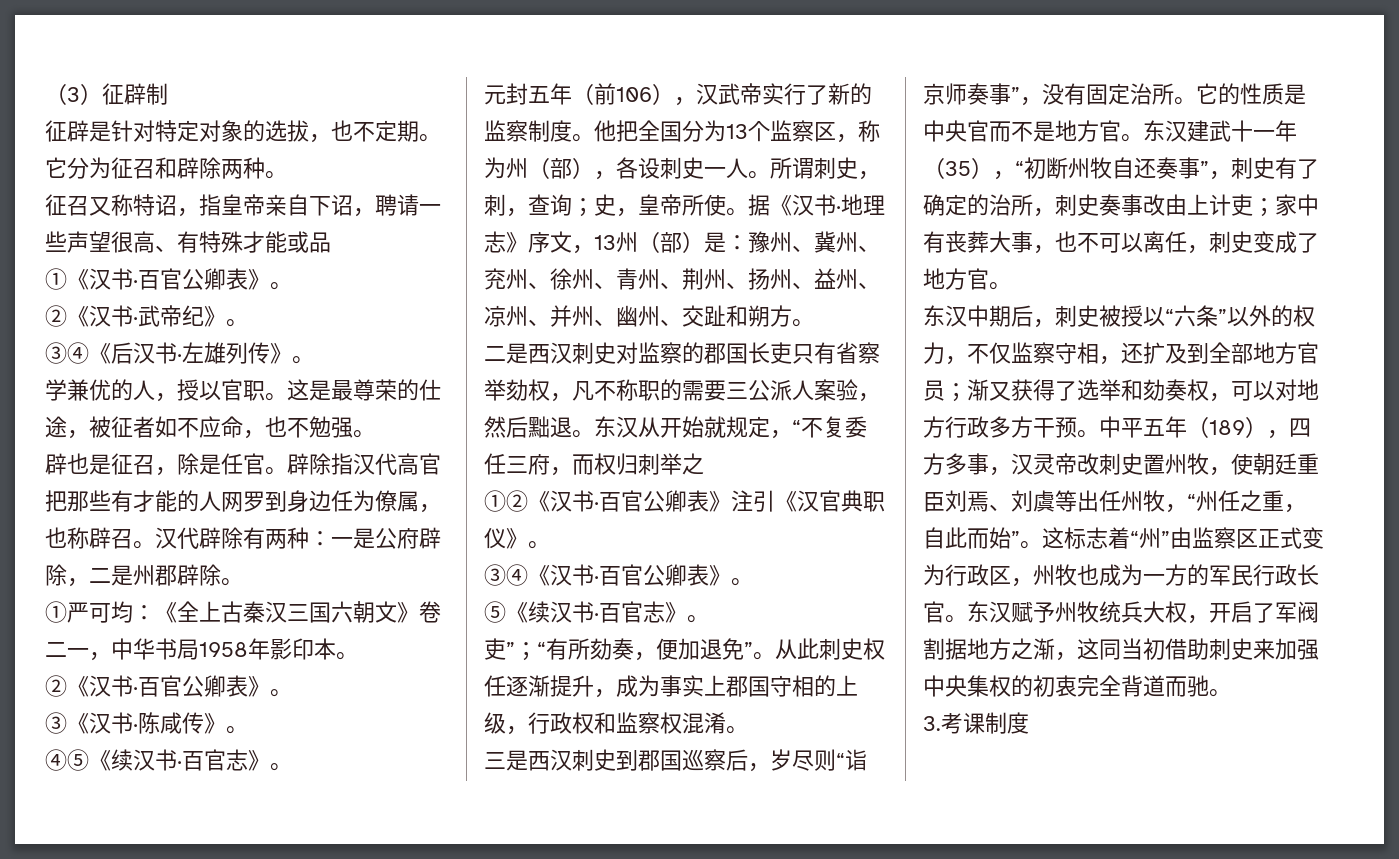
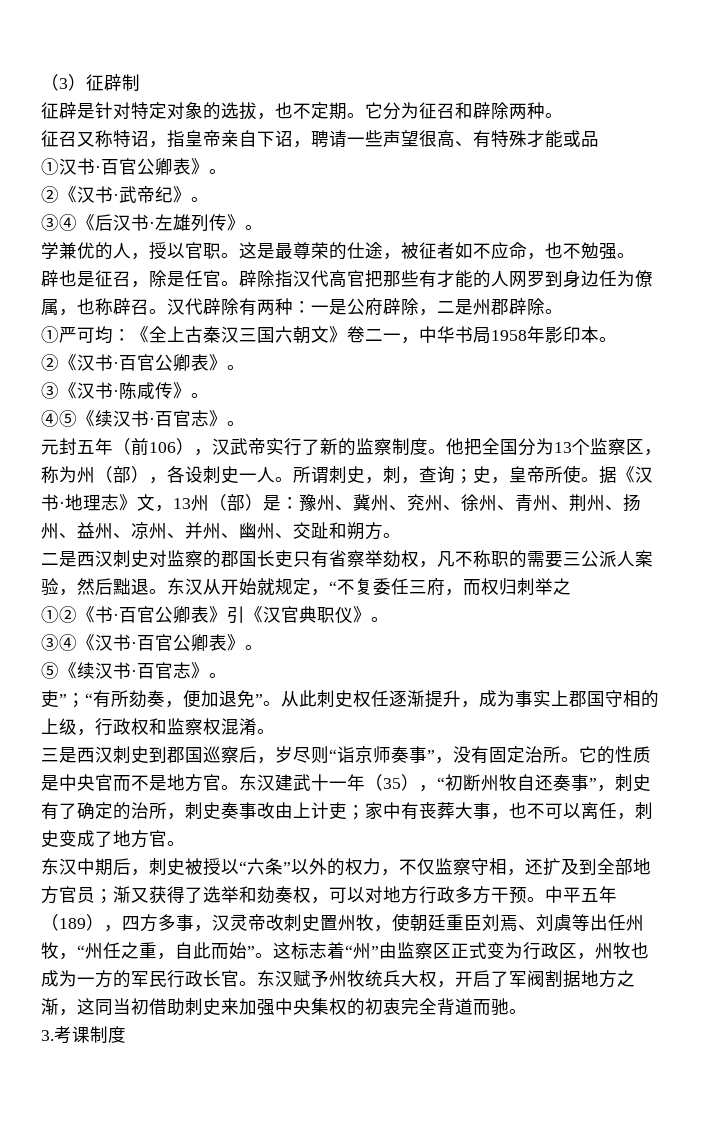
- ①《汉书·百官公卿表》。
+ ①汉书·百官公卿表》。
- 据《汉书·地理志》序文，13州（部）是：豫州、冀州、兖州、徐州、青州、荆州、扬州、益州、凉州、并州、幽州、交趾和朔方。
+ 据《汉书·地理志》文，13州（部）是：豫州、冀州、兖州、徐州、青州、荆州、扬州、益州、凉州、并州、幽州、交趾和朔方。
- ①②《汉书·百官公卿表》注引《汉官典职仪》。
+ ①②《书·百官公卿表》引《汉官典职仪》。

